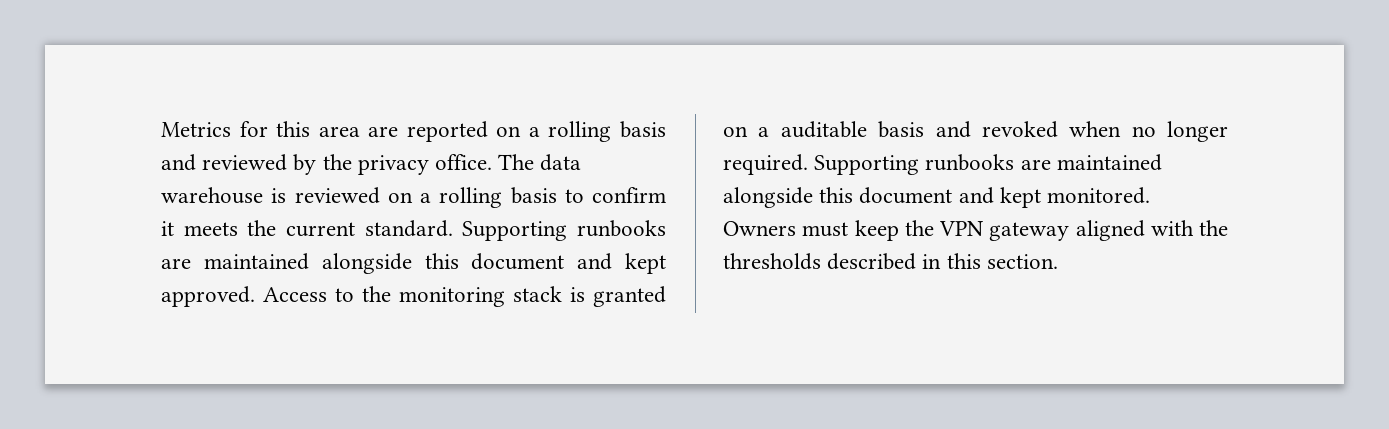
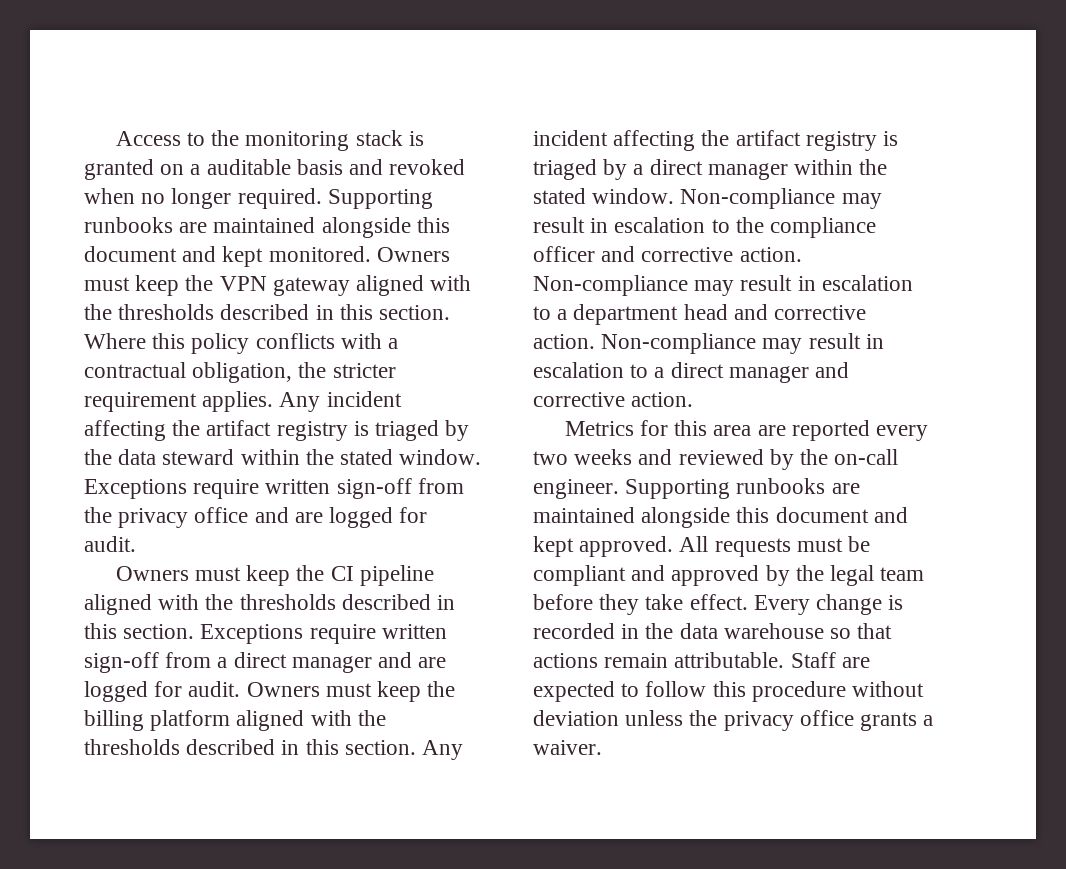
- Metrics for this area are reported on a rolling basis and reviewed by the privacy office. The data warehouse is reviewed on a rolling basis to confirm it meets the current standard. Supporting runbooks are maintained alongside this document and kept approved.
+ Where this policy conflicts with a contractual obligation, the stricter requirement applies. Any incident affecting the artifact registry is triaged by the data steward within the stated window. Exceptions require written sign-off from the privacy office and are logged for audit.
+ Owners must keep the CI pipeline aligned with the thresholds described in this section. Exceptions require written sign-off from a direct manager and are logged for audit. Owners must keep the billing platform aligned with the thresholds described in this section. Any incident affecting the artifact registry is triaged by a direct manager within the stated window. Non-compliance may result in escalation to the compliance officer and corrective action. Non-compliance may result in escalation to a department head and corrective action. Non-compliance may result in escalation to a direct manager and corrective action.
+ Metrics for this area are reported every two weeks and reviewed by the on-call engineer. Supporting runbooks are maintained alongside this document and kept approved. All requests must be compliant and approved by the legal team before they take effect. Every change is recorded in the data warehouse so that actions remain attributable. Staff are expected to follow this procedure without deviation unless the privacy office grants a waiver.

